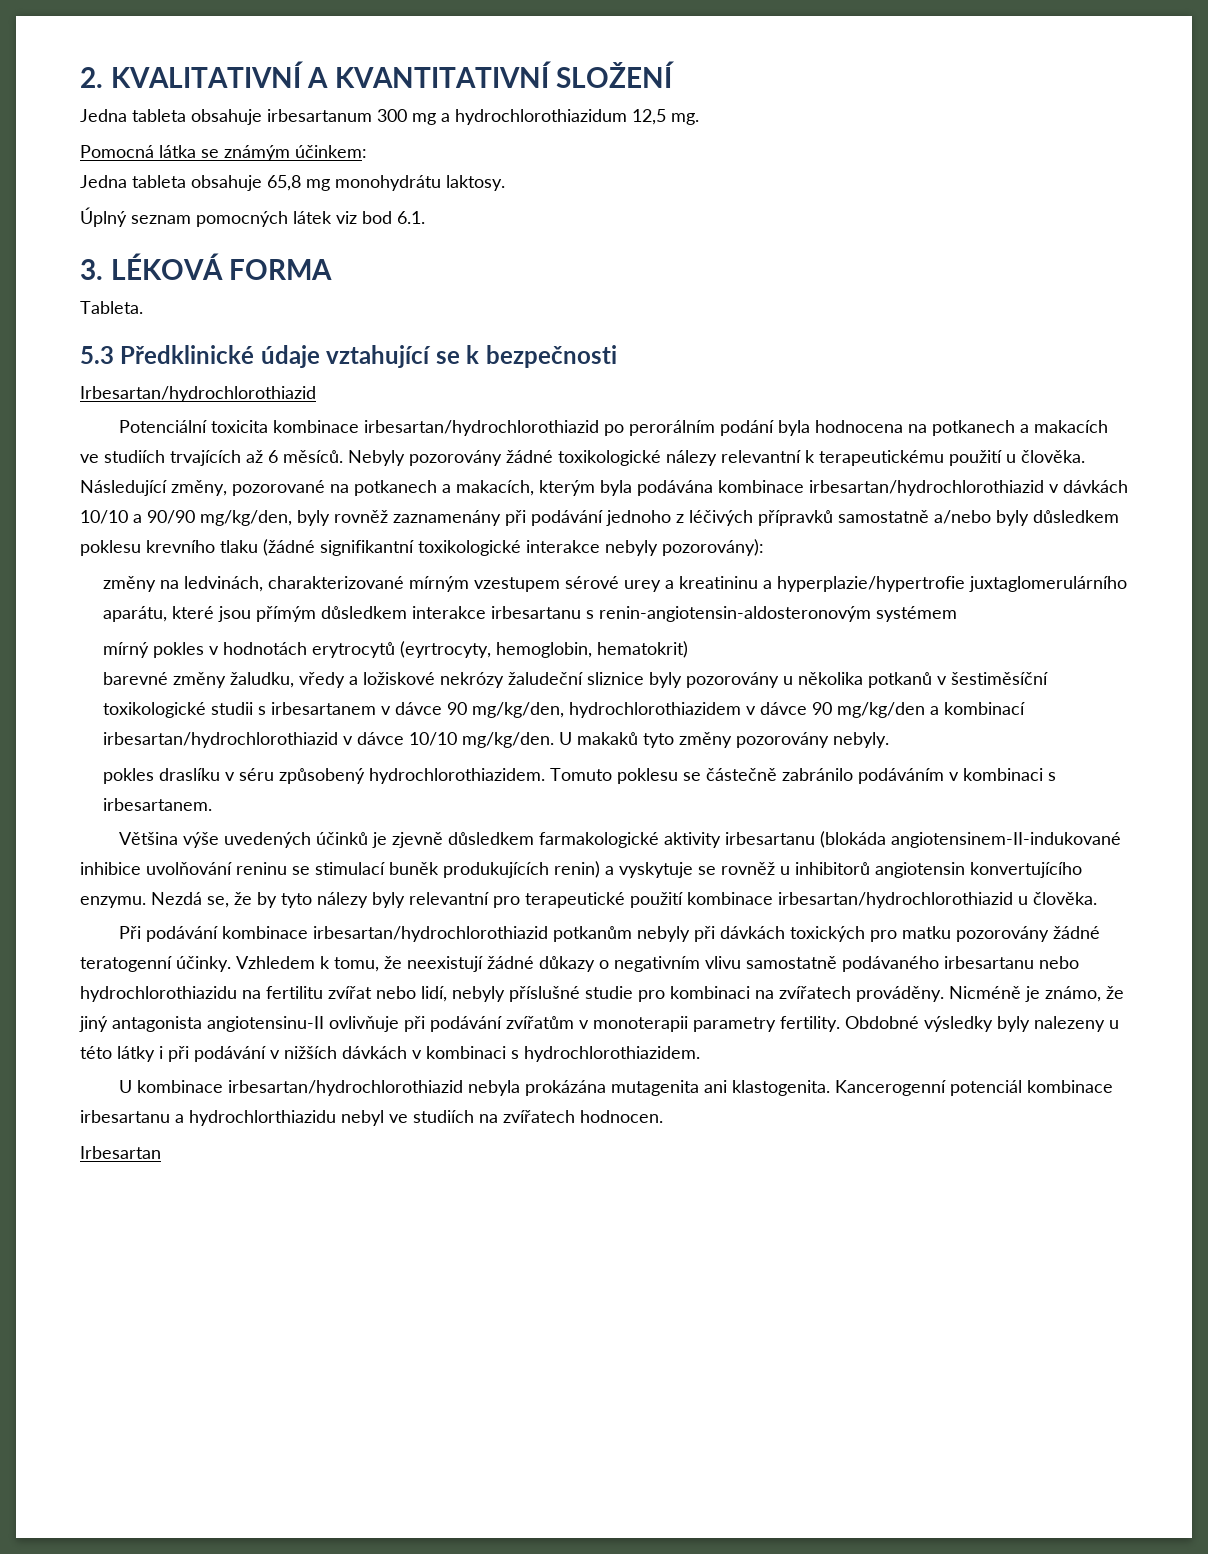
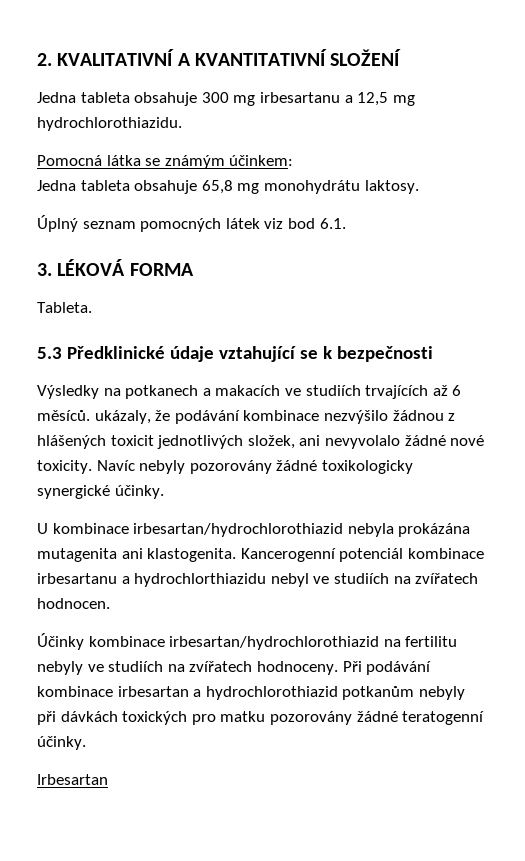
- Jedna tableta obsahuje irbesartanum 300 mg a hydrochlorothiazidum 12,5 mg.
+ Jedna tableta obsahuje 300 mg irbesartanu a 12,5 mg hydrochlorothiazidu.
- Irbesartan/hydrochlorothiazid
- Potenciální toxicita kombinace irbesartan/hydrochlorothiazid po perorálním podání byla hodnocena na potkanech a makacích ve studiích trvajících až 6 měsíců. Nebyly pozorovány žádné toxikologické nálezy relevantní k terapeutickému použití u člověka. Následující změny, pozorované na potkanech a makacích, kterým byla podávána kombinace irbesartan/hydrochlorothiazid v dávkách 10/10 a 90/90 mg/kg/den, byly rovněž zaznamenány při podávání jednoho z léčivých přípravků samostatně a/nebo byly důsledkem poklesu krevního tlaku (žádné signifikantní toxikologické interakce nebyly pozorovány):
- změny na ledvinách, charakterizované mírným vzestupem sérové urey a kreatininu a hyperplazie/hypertrofie juxtaglomerulárního aparátu, které jsou přímým důsledkem interakce irbesartanu s renin-angiotensin-aldosteronovým systémem
- mírný pokles v hodnotách erytrocytů (eyrtrocyty, hemoglobin, hematokrit)
- barevné změny žaludku, vředy a ložiskové nekrózy žaludeční sliznice byly pozorovány u několika potkanů v šestiměsíční toxikologické studii s irbesartanem v dávce 90 mg/kg/den, hydrochlorothiazidem v dávce 90 mg/kg/den a kombinací irbesartan/hydrochlorothiazid v dávce 10/10 mg/kg/den. U makaků tyto změny pozorovány nebyly.
- pokles draslíku v séru způsobený hydrochlorothiazidem. Tomuto poklesu se částečně zabránilo podáváním v kombinaci s irbesartanem.
- Většina výše uvedených účinků je zjevně důsledkem farmakologické aktivity irbesartanu (blokáda angiotensinem-II-indukované inhibice uvolňování reninu se stimulací buněk produkujících renin) a vyskytuje se rovněž u inhibitorů angiotensin konvertujícího enzymu. Nezdá se, že by tyto nálezy byly relevantní pro terapeutické použití kombinace irbesartan/hydrochlorothiazid u člověka.
- Při podávání kombinace irbesartan/hydrochlorothiazid potkanům nebyly při dávkách toxických pro matku pozorovány žádné teratogenní účinky. Vzhledem k tomu, že neexistují žádné důkazy o negativním vlivu samostatně podávaného irbesartanu nebo hydrochlorothiazidu na fertilitu zvířat nebo lidí, nebyly příslušné studie pro kombinaci na zvířatech prováděny. Nicméně je známo, že jiný antagonista angiotensinu-II ovlivňuje při podávání zvířatům v monoterapii parametry fertility. Obdobné výsledky byly nalezeny u této látky i při podávání v nižších dávkách v kombinaci s hydrochlorothiazidem.
+ Výsledky na potkanech a makacích ve studiích trvajících až 6 měsíců. ukázaly, že podávání kombinace nezvýšilo žádnou z hlášených toxicit jednotlivých složek, ani nevyvolalo žádné nové toxicity. Navíc nebyly pozorovány žádné toxikologicky synergické účinky.
+ Účinky kombinace irbesartan/hydrochlorothiazid na fertilitu nebyly ve studiích na zvířatech hodnoceny. Při podávání kombinace irbesartan a hydrochlorothiazid potkanům nebyly při dávkách toxických pro matku pozorovány žádné teratogenní účinky.

